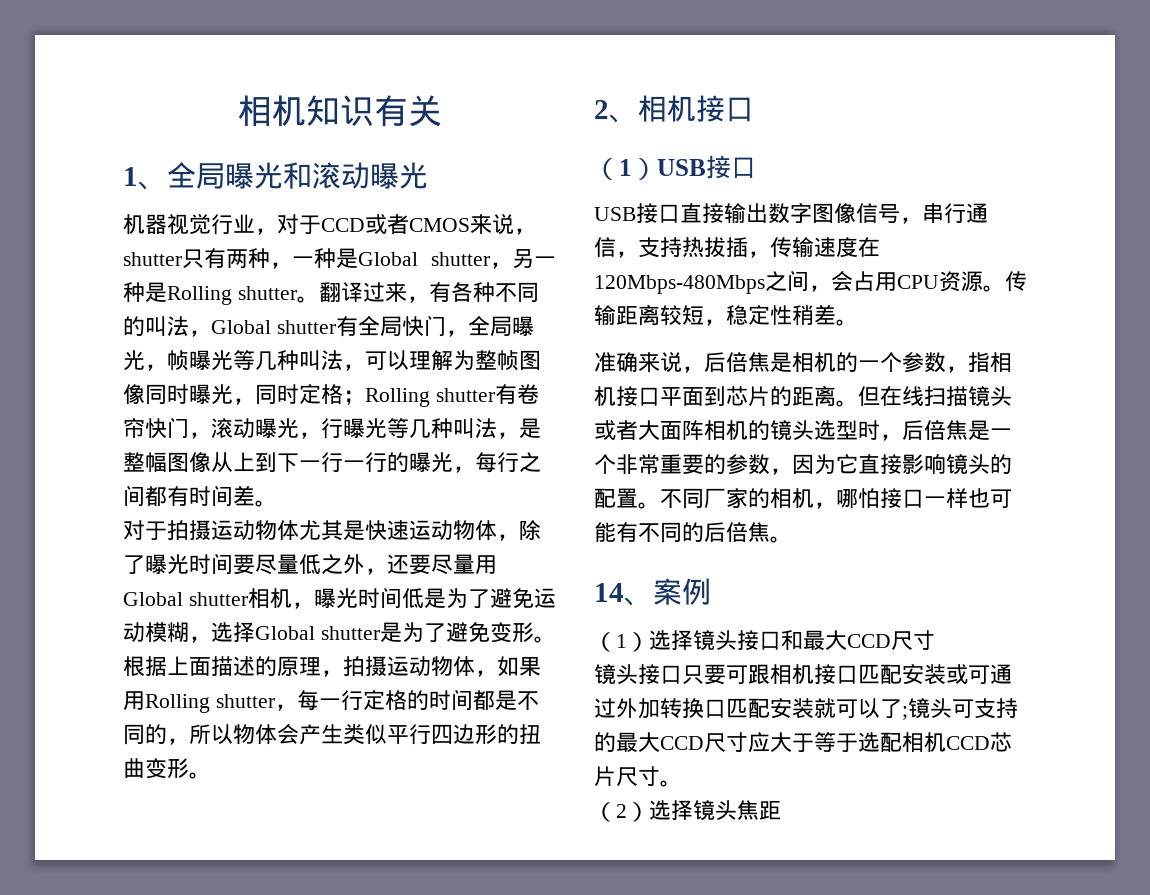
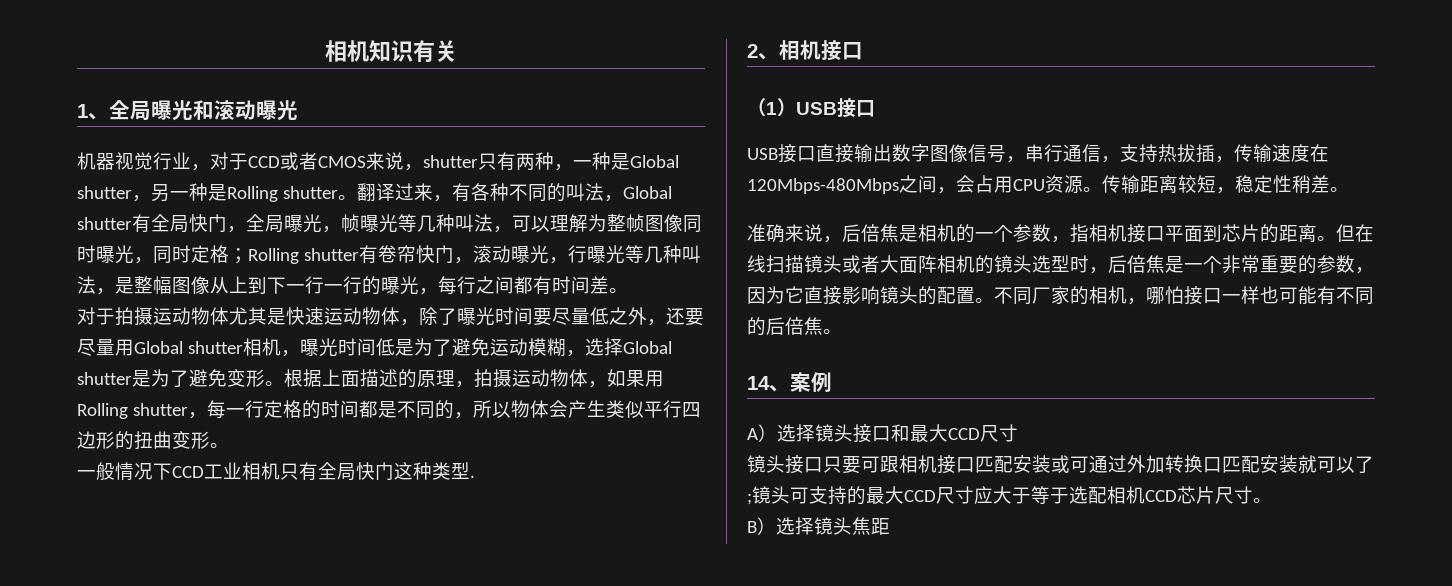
+ 一般情况下CCD工业相机只有全局快门这种类型.
- （1）选择镜头接口和最大CCD尺寸
+ A）选择镜头接口和最大CCD尺寸
- （2）选择镜头焦距
+ B）选择镜头焦距

